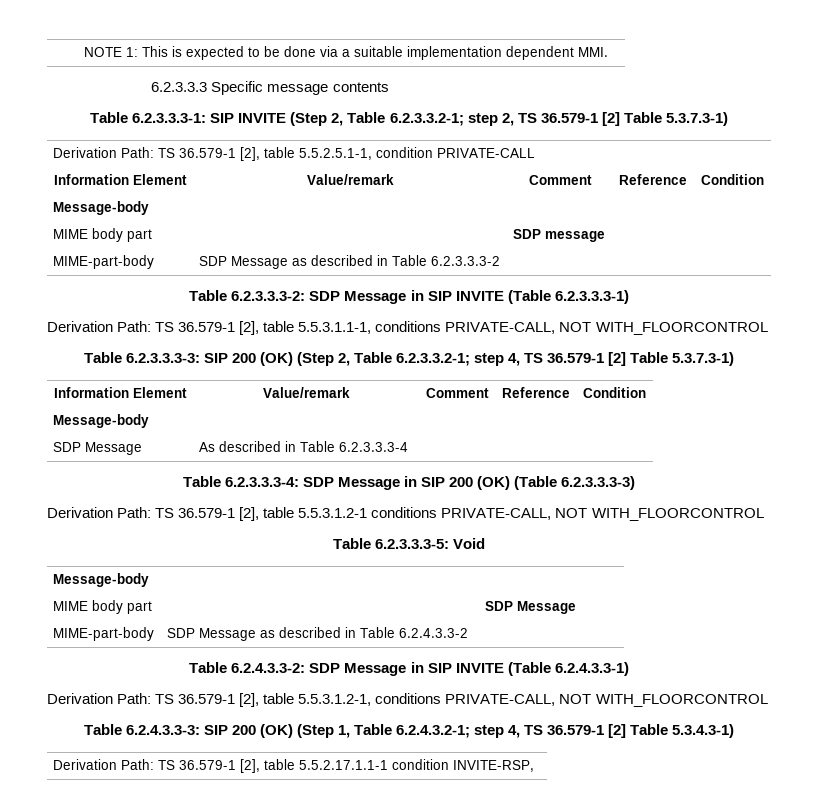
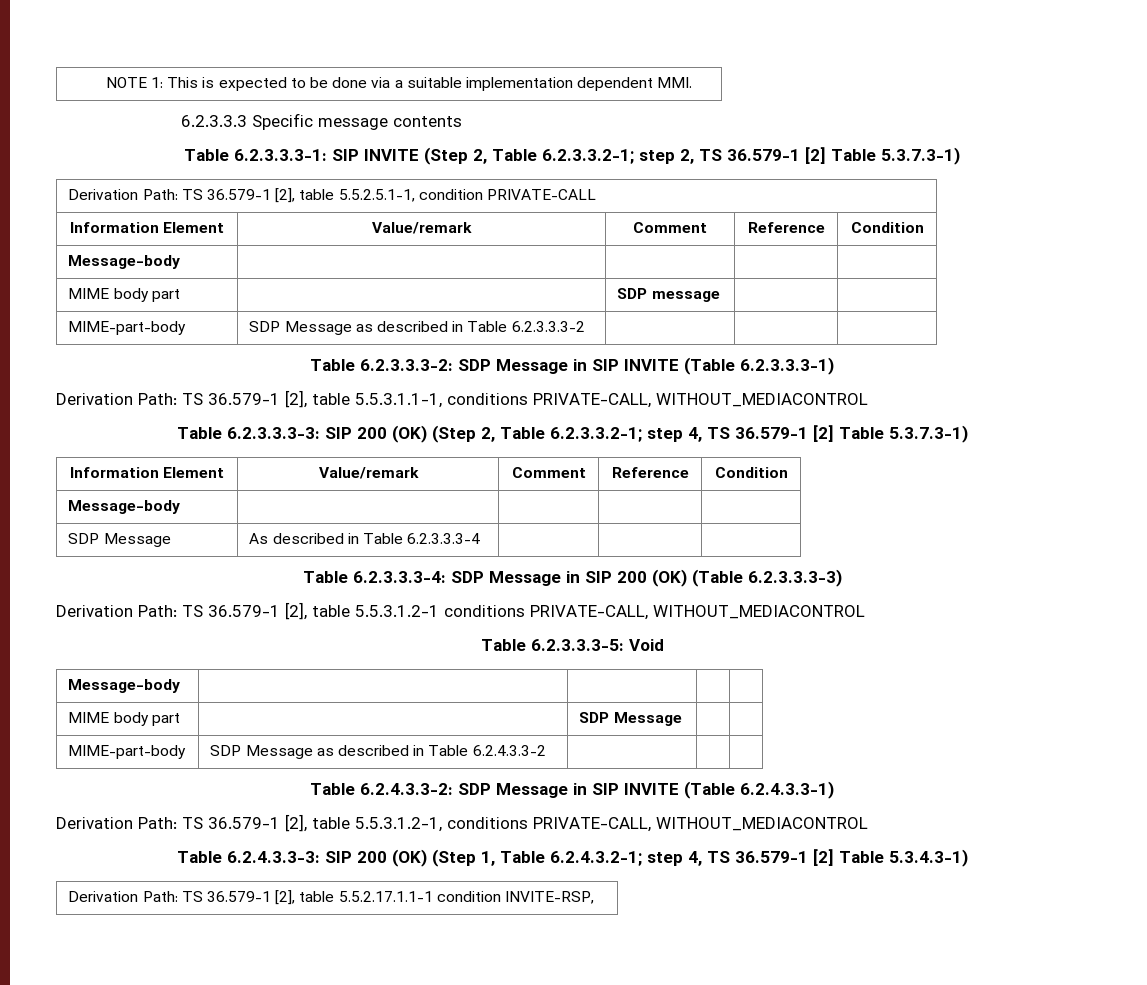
- Derivation Path: TS 36.579-1 [2], table 5.5.3.1.1-1, conditions PRIVATE-CALL, NOT WITH_FLOORCONTROL
+ Derivation Path: TS 36.579-1 [2], table 5.5.3.1.1-1, conditions PRIVATE-CALL, WITHOUT_MEDIACONTROL
- Derivation Path: TS 36.579-1 [2], table 5.5.3.1.2-1 conditions PRIVATE-CALL, NOT WITH_FLOORCONTROL
+ Derivation Path: TS 36.579-1 [2], table 5.5.3.1.2-1 conditions PRIVATE-CALL, WITHOUT_MEDIACONTROL
- Derivation Path: TS 36.579-1 [2], table 5.5.3.1.2-1, conditions PRIVATE-CALL, NOT WITH_FLOORCONTROL
+ Derivation Path: TS 36.579-1 [2], table 5.5.3.1.2-1, conditions PRIVATE-CALL, WITHOUT_MEDIACONTROL

